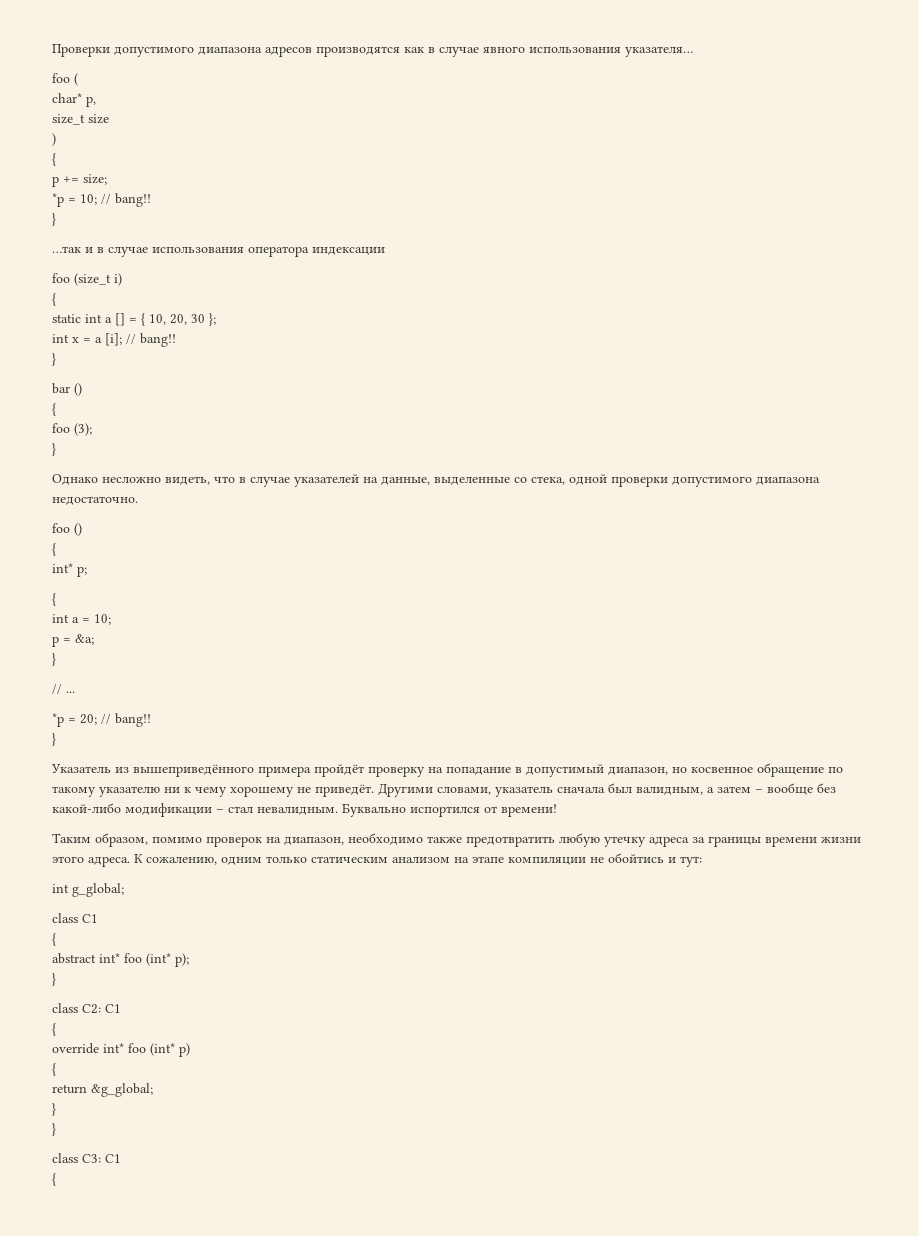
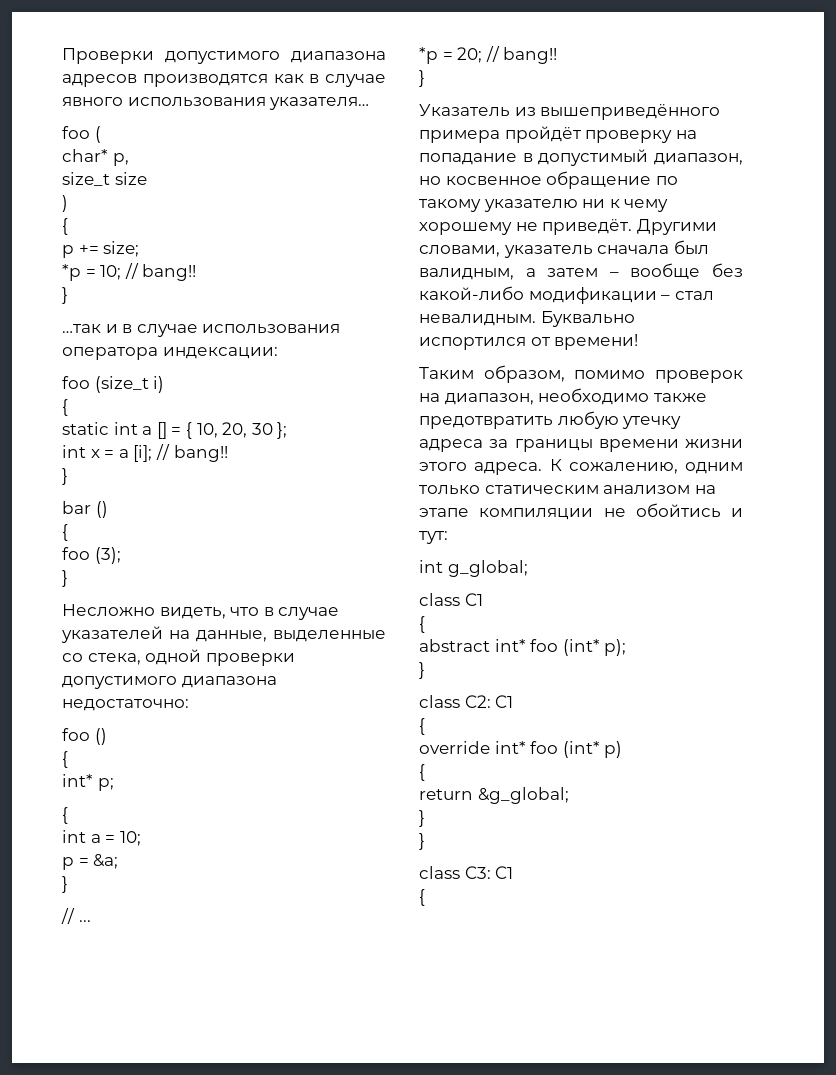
- …так и в случае использования оператора индексации
+ …так и в случае использования оператора индексации:
- Однако несложно видеть, что в случае указателей на данные, выделенные со стека, одной проверки допустимого диапазона недостаточно.
+ Несложно видеть, что в случае указателей на данные, выделенные со стека, одной проверки допустимого диапазона недостаточно:

